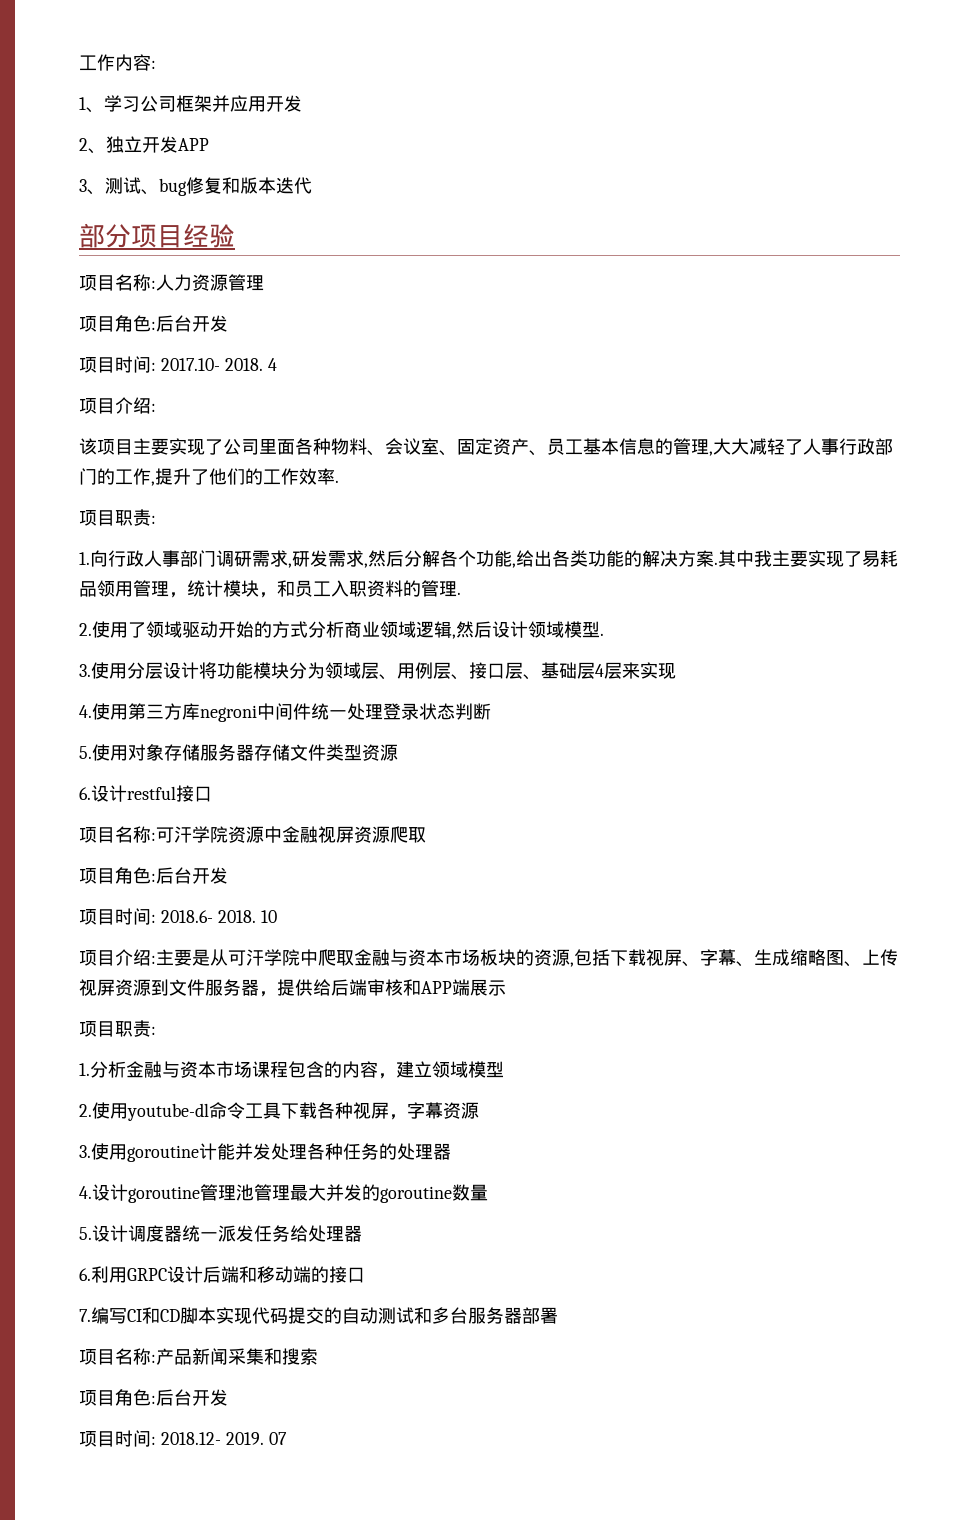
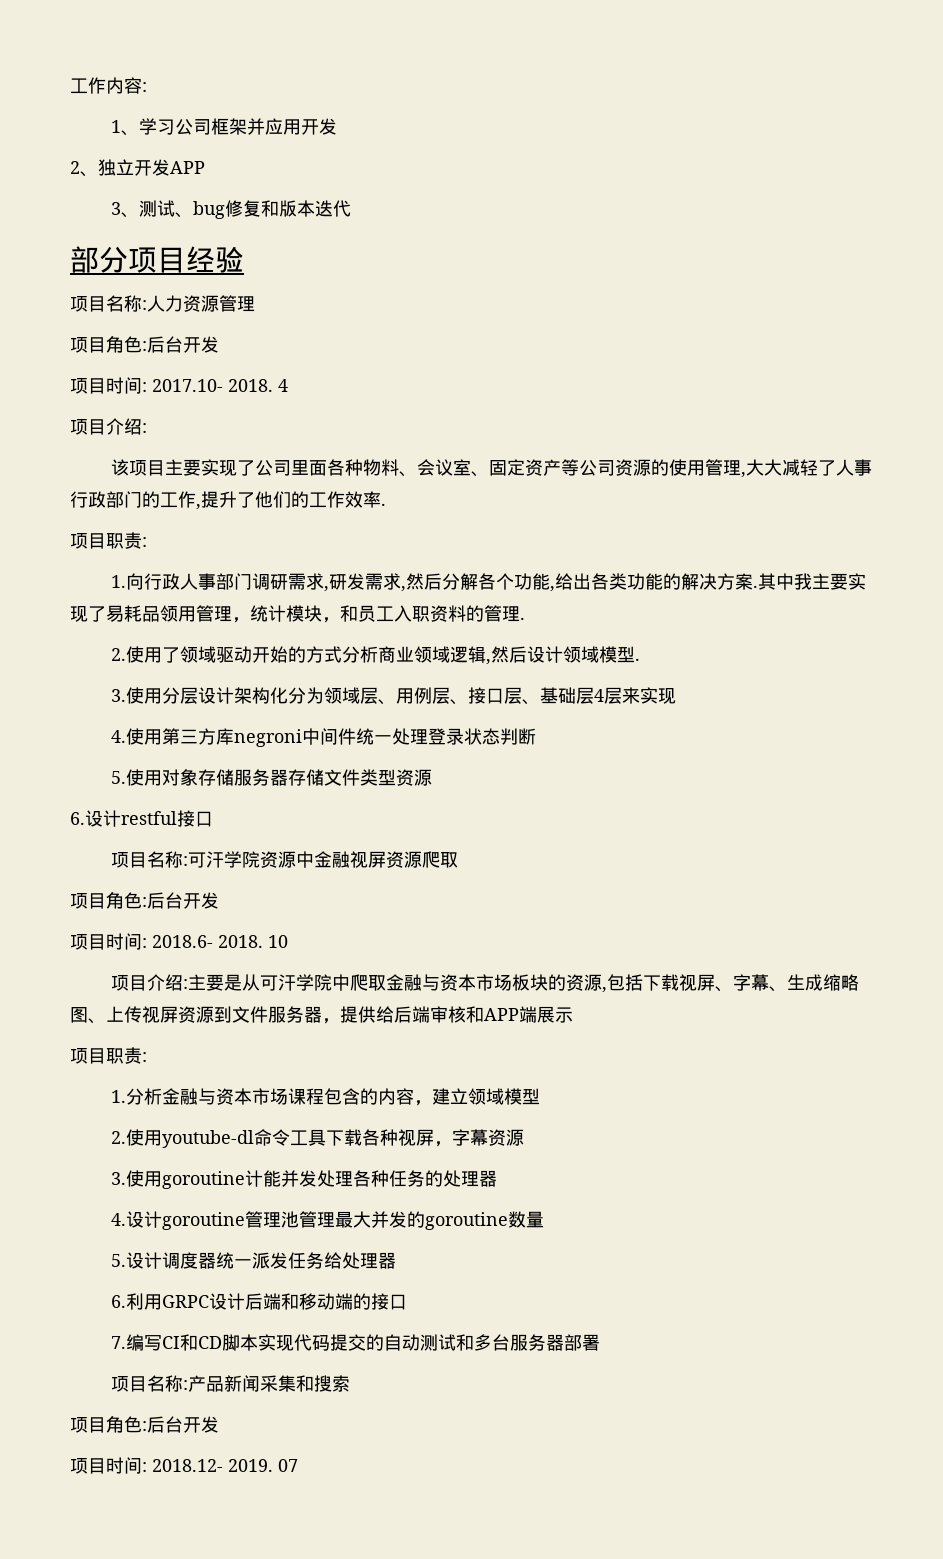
- 该项目主要实现了公司里面各种物料、会议室、固定资产、员工基本信息的管理,大大减轻了人事行政部门的工作,提升了他们的工作效率.
+ 该项目主要实现了公司里面各种物料、会议室、固定资产等公司资源的使用管理,大大减轻了人事行政部门的工作,提升了他们的工作效率.
- 3.使用分层设计将功能模块分为领域层、用例层、接口层、基础层4层来实现
+ 3.使用分层设计架构化分为领域层、用例层、接口层、基础层4层来实现

